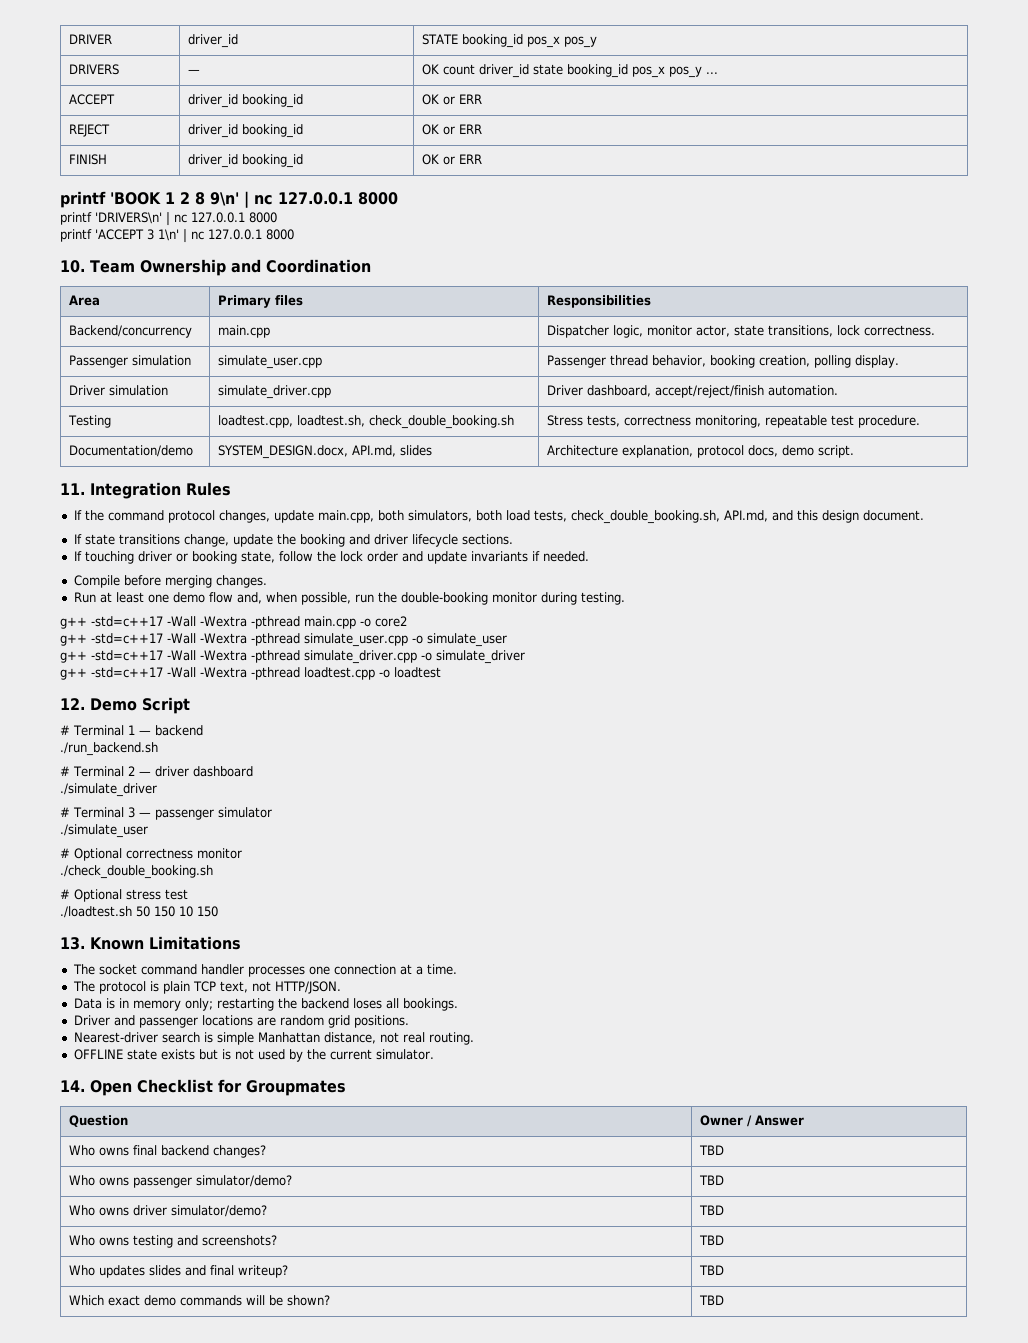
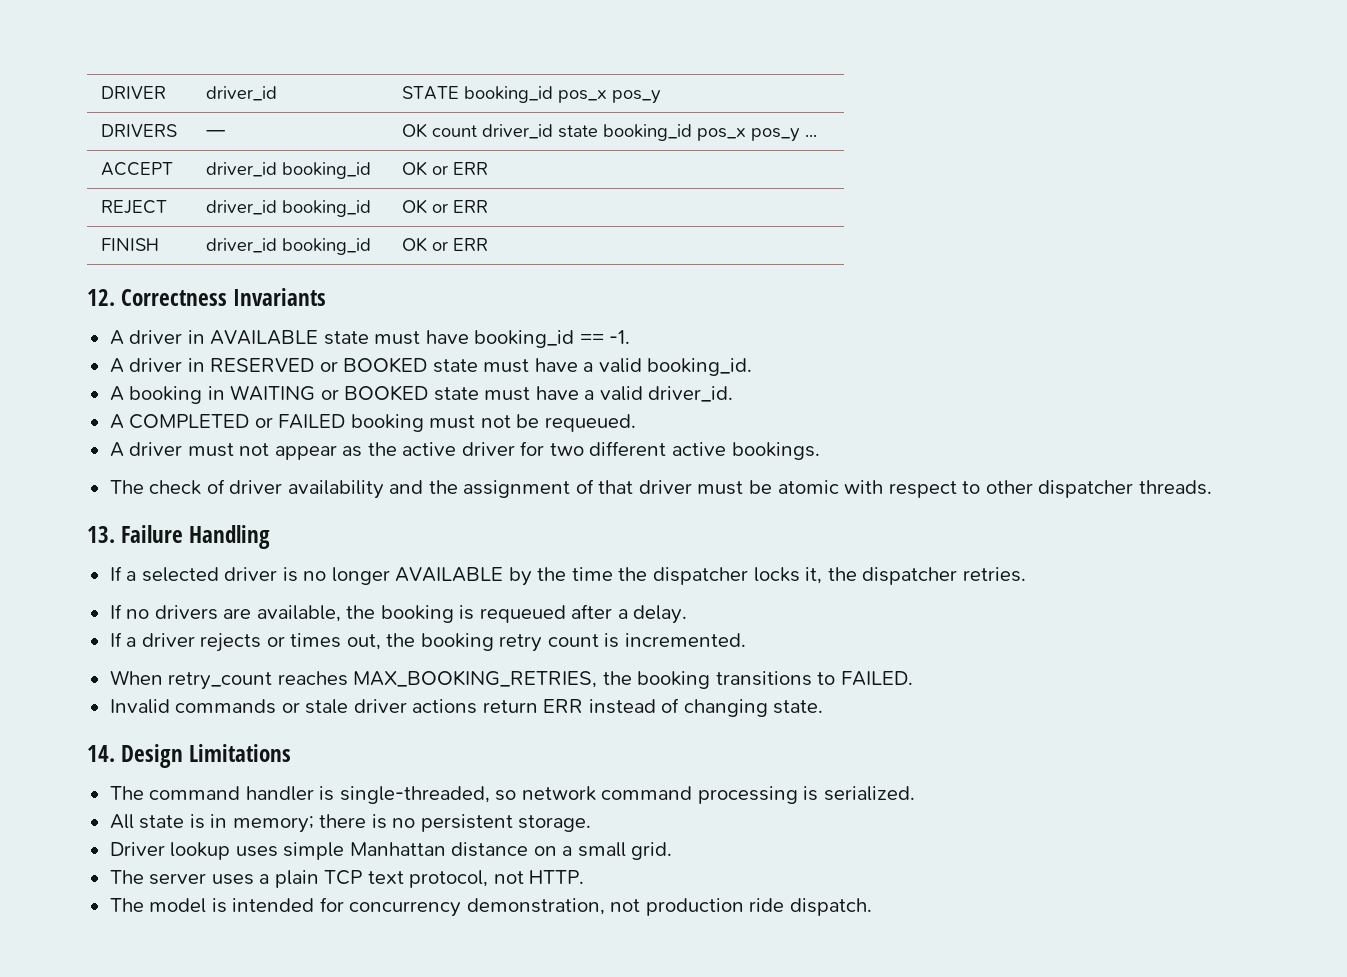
- printf 'BOOK 1 2 8 9\n' | nc 127.0.0.1 8000
- printf 'DRIVERS\n' | nc 127.0.0.1 8000
- printf 'ACCEPT 3 1\n' | nc 127.0.0.1 8000
- 10. Team Ownership and Coordination
- Area | Primary files | Responsibilities
- Backend/concurrency | main.cpp | Dispatcher logic, monitor actor, state transitions, lock correctness.
- Passenger simulation | simulate_user.cpp | Passenger thread behavior, booking creation, polling display.
- Driver simulation | simulate_driver.cpp | Driver dashboard, accept/reject/finish automation.
- Testing | loadtest.cpp, loadtest.sh, check_double_booking.sh | Stress tests, correctness monitoring, repeatable test procedure.
- Documentation/demo | SYSTEM_DESIGN.docx, API.md, slides | Architecture explanation, protocol docs, demo script.
- 11. Integration Rules
- If the command protocol changes, update main.cpp, both simulators, both load tests, check_double_booking.sh, API.md, and this design document.
- If state transitions change, update the booking and driver lifecycle sections.
- If touching driver or booking state, follow the lock order and update invariants if needed.
- Compile before merging changes.
- Run at least one demo flow and, when possible, run the double-booking monitor during testing.
- g++ -std=c++17 -Wall -Wextra -pthread main.cpp -o core2
- g++ -std=c++17 -Wall -Wextra -pthread simulate_user.cpp -o simulate_user
- g++ -std=c++17 -Wall -Wextra -pthread simulate_driver.cpp -o simulate_driver
- g++ -std=c++17 -Wall -Wextra -pthread loadtest.cpp -o loadtest
- 12. Demo Script
- # Terminal 1 — backend
- ./run_backend.sh
- # Terminal 2 — driver dashboard
- ./simulate_driver
- # Terminal 3 — passenger simulator
- ./simulate_user
- # Optional correctness monitor
- ./check_double_booking.sh
- # Optional stress test
- ./loadtest.sh 50 150 10 150
- 13. Known Limitations
+ 12. Correctness Invariants
+ A driver in AVAILABLE state must have booking_id == -1.
+ A driver in RESERVED or BOOKED state must have a valid booking_id.
+ A booking in WAITING or BOOKED state must have a valid driver_id.
+ A COMPLETED or FAILED booking must not be requeued.
+ A driver must not appear as the active driver for two different active bookings.
+ The check of driver availability and the assignment of that driver must be atomic with respect to other dispatcher threads.
+ 13. Failure Handling
+ If a selected driver is no longer AVAILABLE by the time the dispatcher locks it, the dispatcher retries.
+ If no drivers are available, the booking is requeued after a delay.
+ If a driver rejects or times out, the booking retry count is incremented.
+ When retry_count reaches MAX_BOOKING_RETRIES, the booking transitions to FAILED.
+ Invalid commands or stale driver actions return ERR instead of changing state.
+ 14. Design Limitations
- The socket command handler processes one connection at a time.
- The protocol is plain TCP text, not HTTP/JSON.
- Data is in memory only; restarting the backend loses all bookings.
- Driver and passenger locations are random grid positions.
- Nearest-driver search is simple Manhattan distance, not real routing.
- OFFLINE state exists but is not used by the current simulator.
- 14. Open Checklist for Groupmates
- Question | Owner / Answer
- Who owns final backend changes? | TBD
- Who owns passenger simulator/demo? | TBD
- Who owns driver simulator/demo? | TBD
- Who owns testing and screenshots? | TBD
- Who updates slides and final writeup? | TBD
- Which exact demo commands will be shown? | TBD
+ The command handler is single-threaded, so network command processing is serialized.
+ All state is in memory; there is no persistent storage.
+ Driver lookup uses simple Manhattan distance on a small grid.
+ The server uses a plain TCP text protocol, not HTTP.
+ The model is intended for concurrency demonstration, not production ride dispatch.

